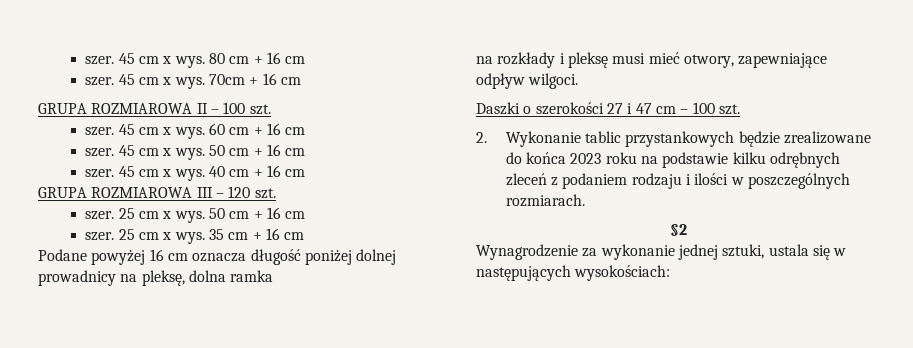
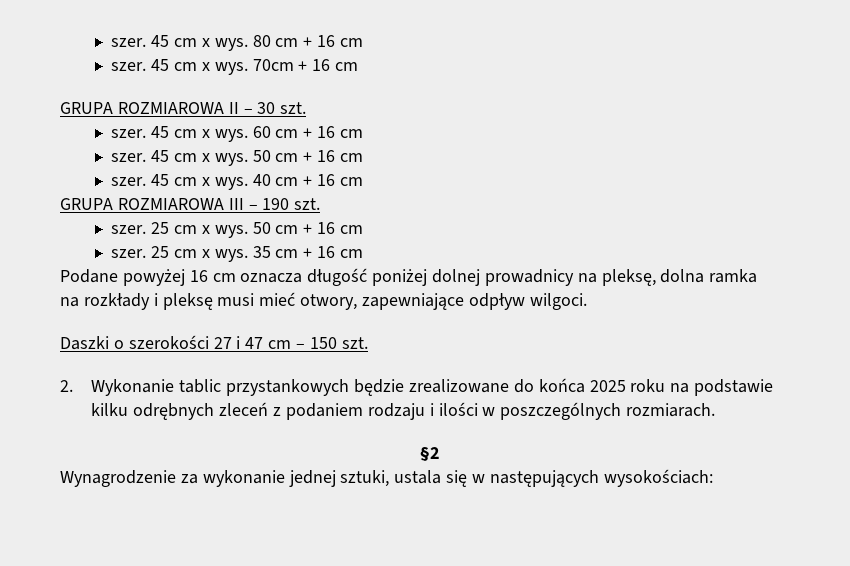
- GRUPA ROZMIAROWA II – 100 szt.
+ GRUPA ROZMIAROWA II – 30 szt.
- GRUPA ROZMIAROWA III – 120 szt.
+ GRUPA ROZMIAROWA III – 190 szt.
- Daszki o szerokości 27 i 47 cm – 100 szt.
+ Daszki o szerokości 27 i 47 cm – 150 szt.
- 2. Wykonanie tablic przystankowych będzie zrealizowane do końca 2023 roku na podstawie kilku odrębnych zleceń z podaniem rodzaju i ilości w poszczególnych rozmiarach.
+ 2. Wykonanie tablic przystankowych będzie zrealizowane do końca 2025 roku na podstawie kilku odrębnych zleceń z podaniem rodzaju i ilości w poszczególnych rozmiarach.

